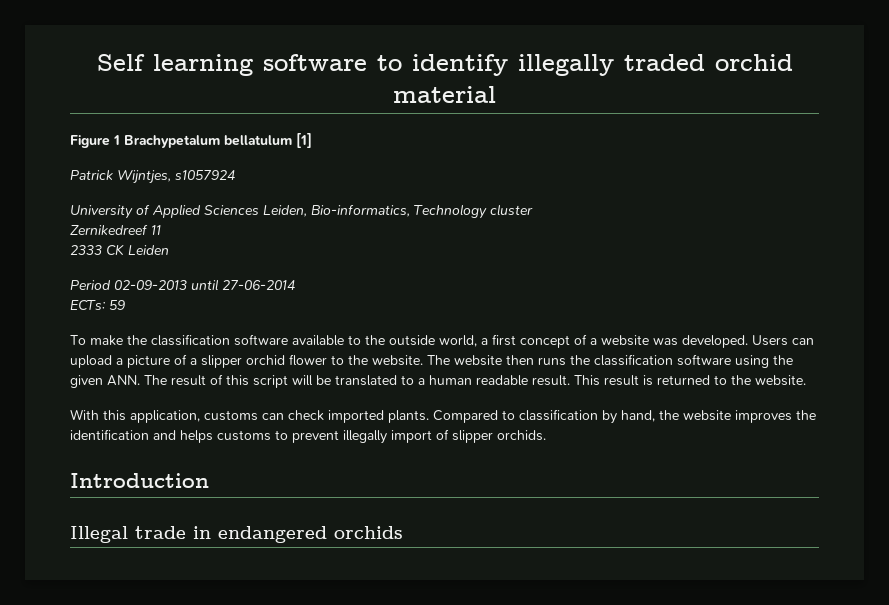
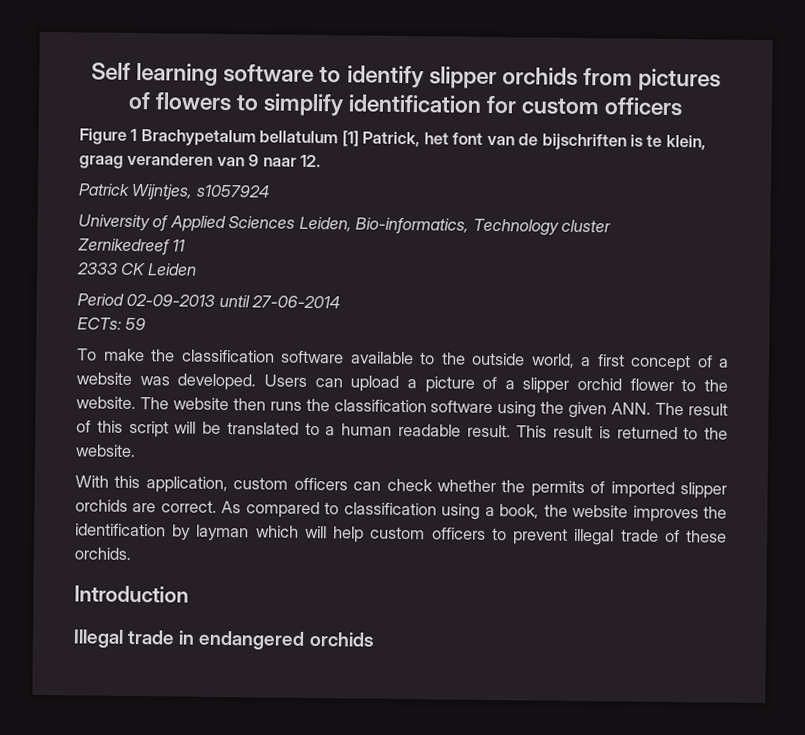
- Self learning software to identify illegally traded orchid material
+ Self learning software to identify slipper orchids from pictures of flowers to simplify identification for custom officers
- Figure 1 Brachypetalum bellatulum [1]
+ Figure 1 Brachypetalum bellatulum [1] Patrick, het font van de bijschriften is te klein, graag veranderen van 9 naar 12.
- With this application, customs can check imported plants. Compared to classification by hand, the website improves the identification and helps customs to prevent illegally import of slipper orchids.
+ With this application, custom officers can check whether the permits of imported slipper orchids are correct. As compared to classification using a book, the website improves the identification by layman which will help custom officers to prevent illegal trade of these orchids.

